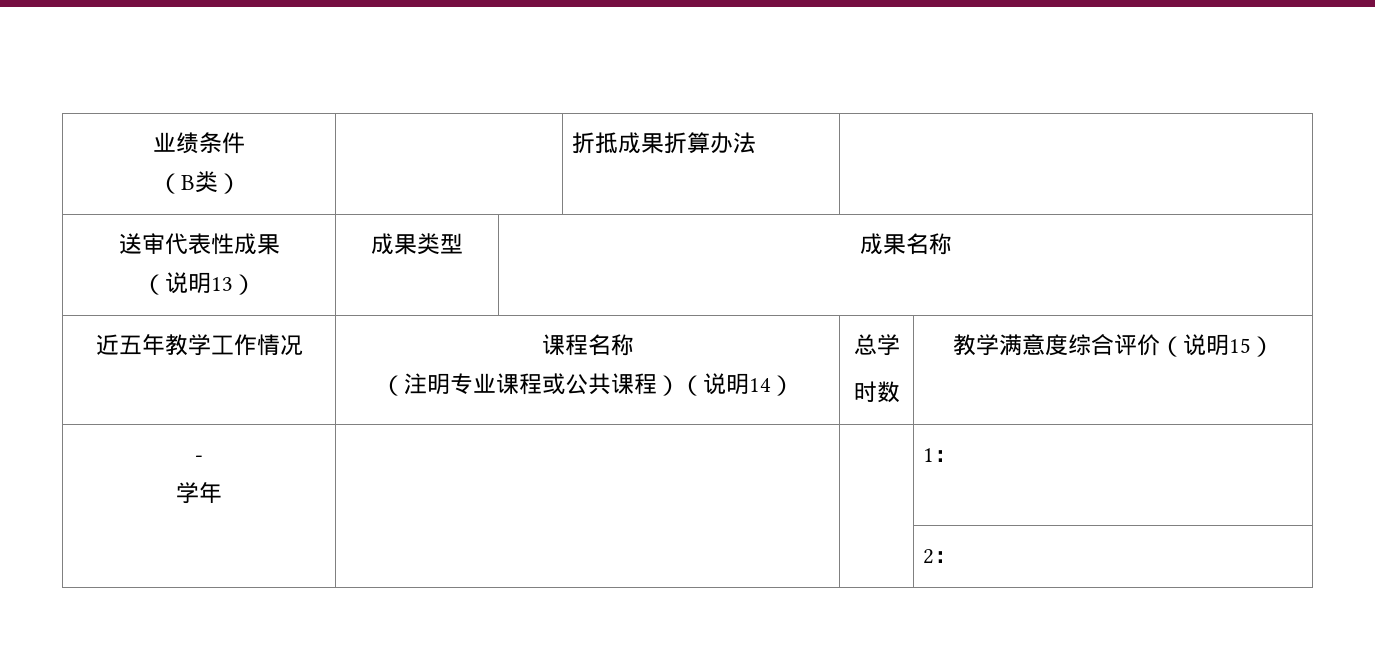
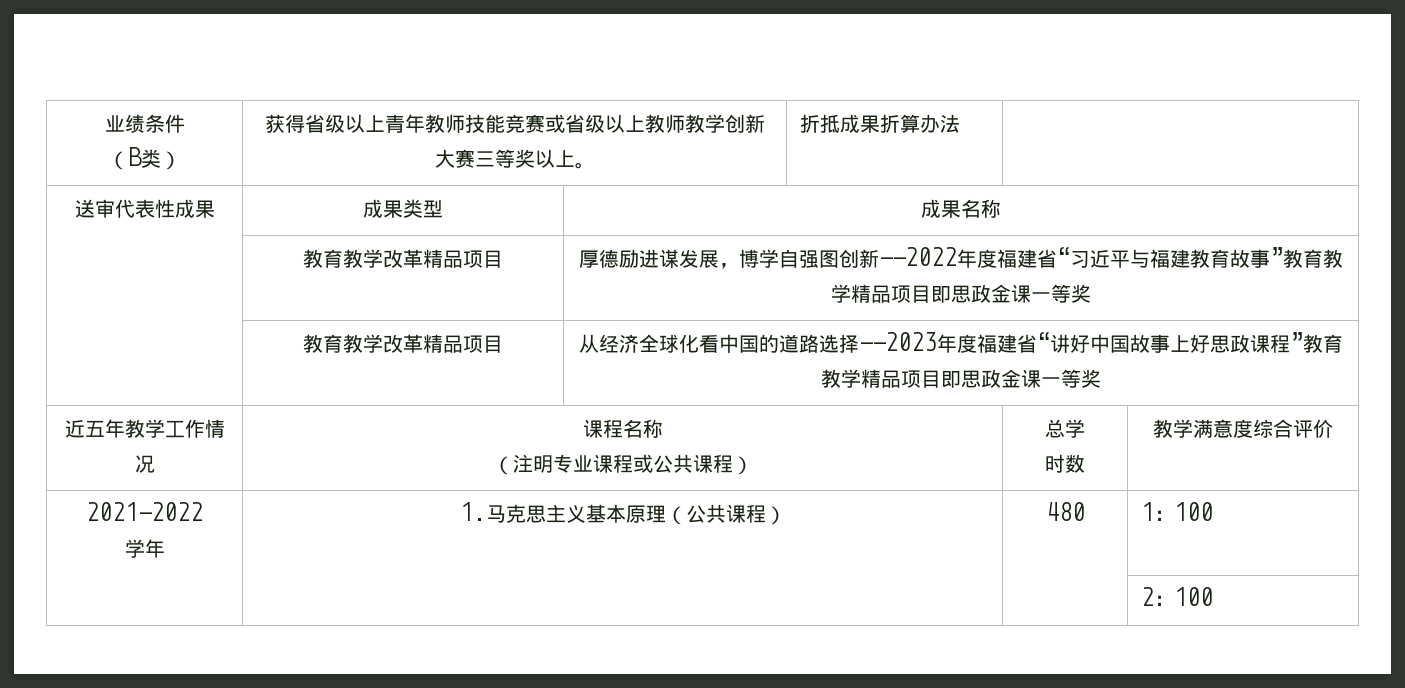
  业绩条件
- （B类） | | 折抵成果折算办法 |
+ （B类） | 获得省级以上青年教师技能竞赛或省级以上教师教学创新大赛三等奖以上。 | 折抵成果折算办法 |
- 送审代表性成果
- （说明13） | 成果类型 | 成果名称
+ 送审代表性成果 | 成果类型 | 成果名称
+ | 教育教学改革精品项目 | 厚德励进谋发展，博学自强图创新——2022年度福建省“习近平与福建教育故事”教育教学精品项目即思政金课一等奖
+ | 教育教学改革精品项目 | 从经济全球化看中国的道路选择——2023年度福建省“讲好中国故事上好思政课程”教育教学精品项目即思政金课一等奖
  近五年教学工作情况 | 课程名称
- （注明专业课程或公共课程）（说明14） | 总学
- 时数 | 教学满意度综合评价（说明15）
- -
- 学年 | | | 1：
+ （注明专业课程或公共课程） | 总学
+ 时数 | 教学满意度综合评价
+ 2021-2022
+ 学年 | 1.马克思主义基本原理（公共课程） | 480 | 1：100
- | | | 2：
+ | | | 2：100

